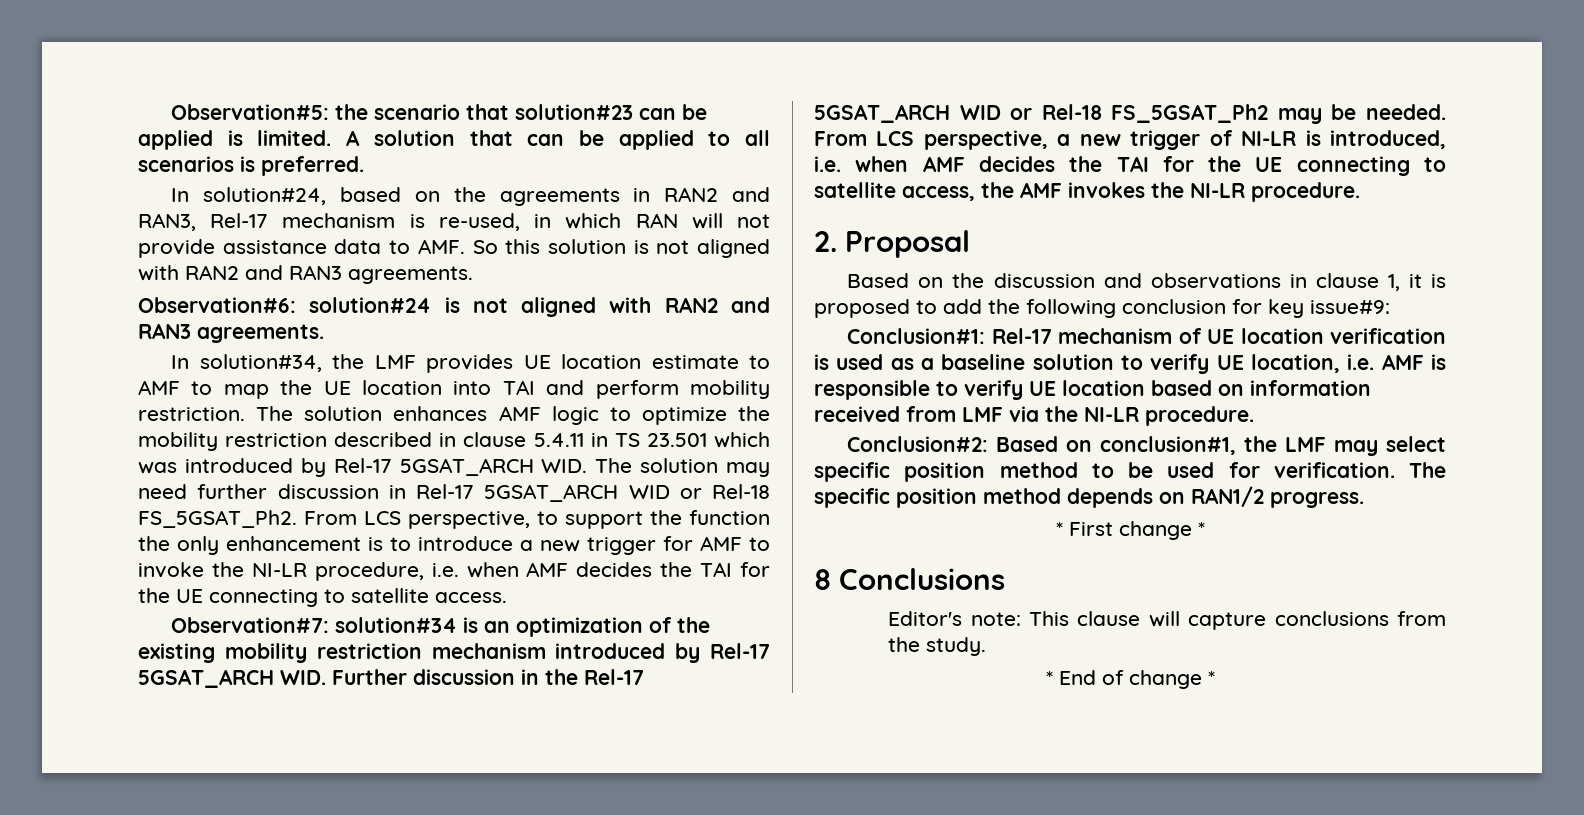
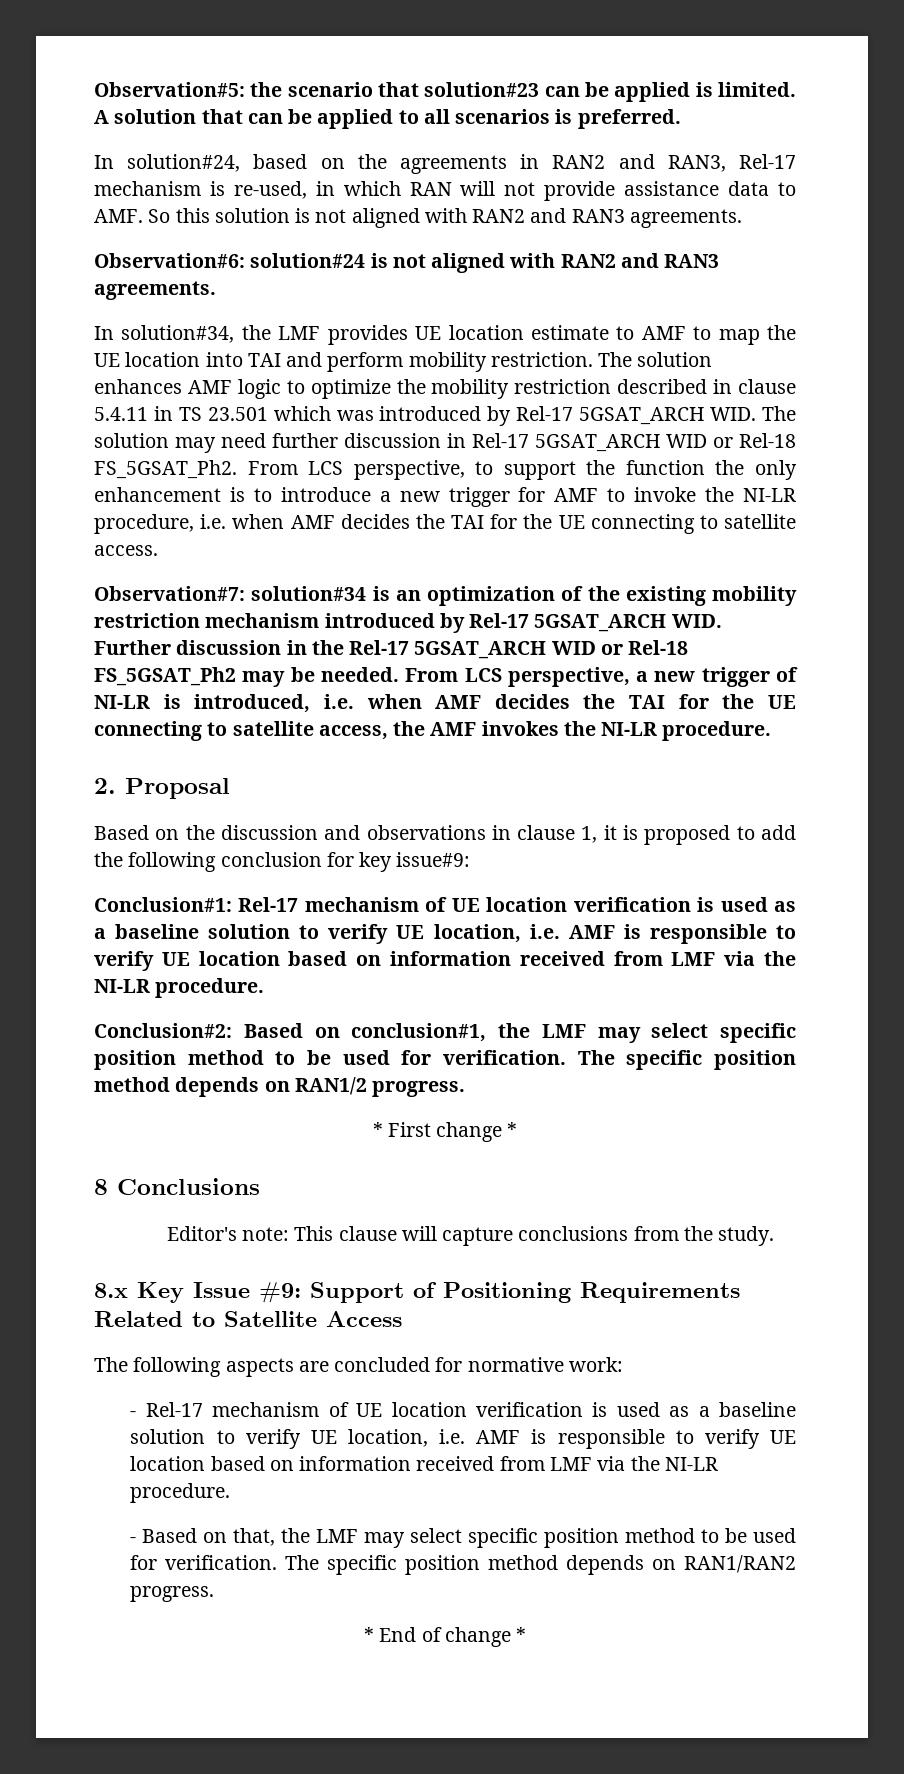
+ 8.x Key Issue #9: Support of Positioning Requirements Related to Satellite Access
+ The following aspects are concluded for normative work:
+ - Rel-17 mechanism of UE location verification is used as a baseline solution to verify UE location, i.e. AMF is responsible to verify UE location based on information received from LMF via the NI-LR procedure.
+ - Based on that, the LMF may select specific position method to be used for verification. The specific position method depends on RAN1/RAN2 progress.

